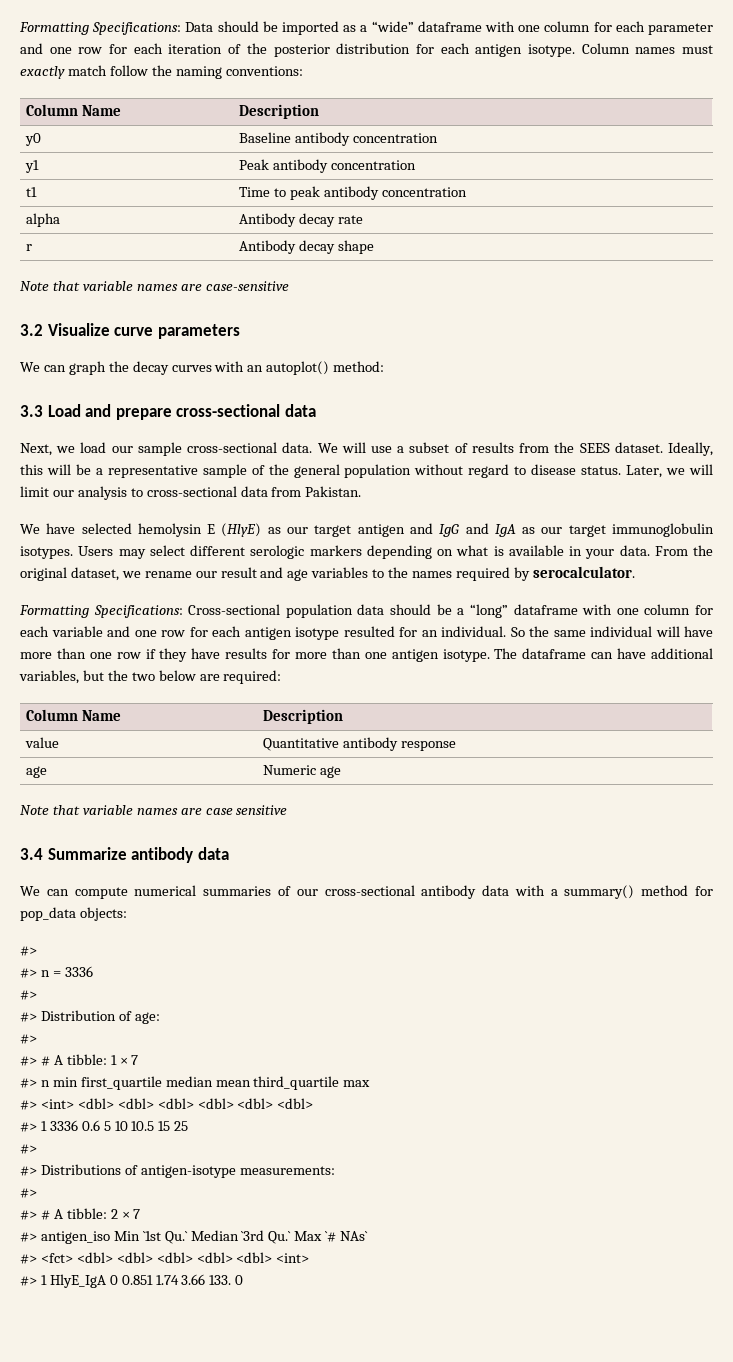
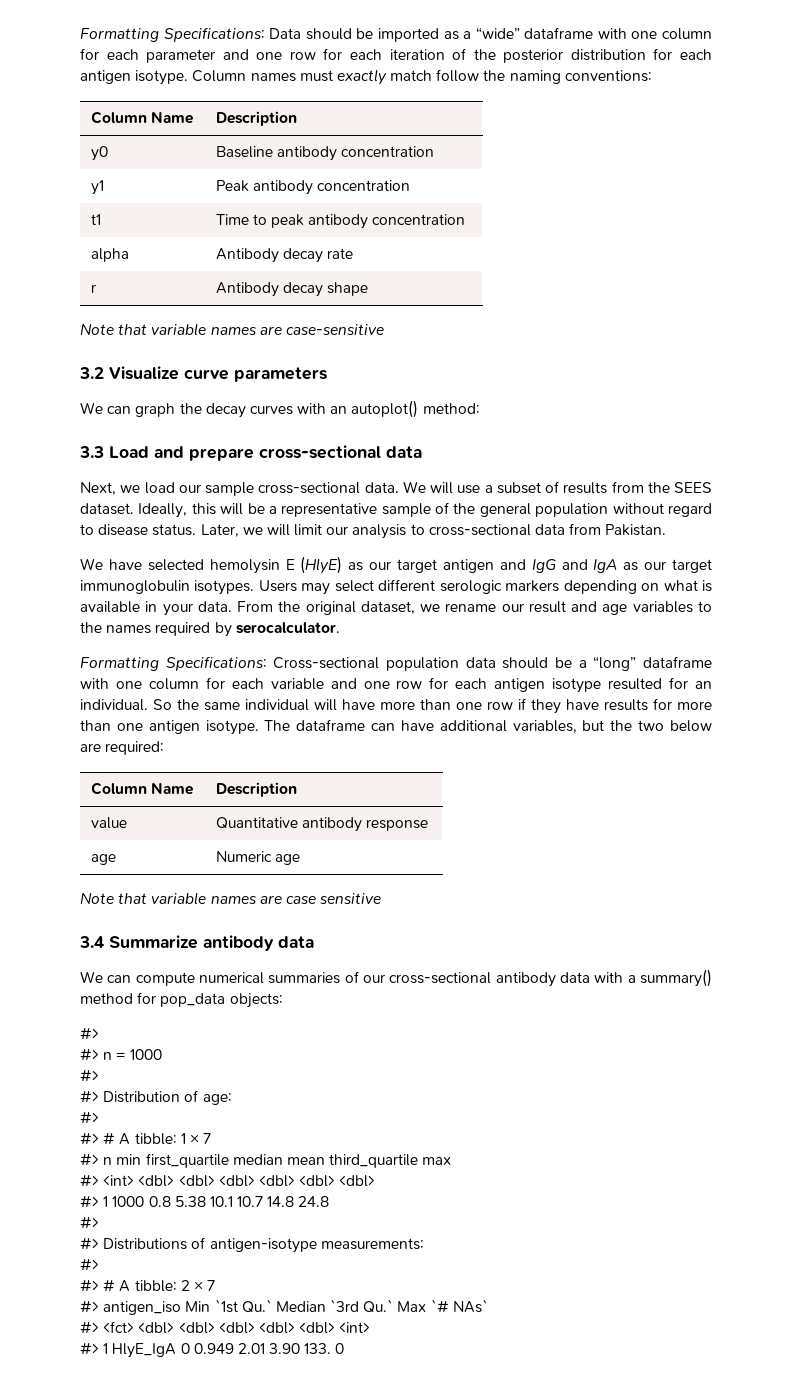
- #> n = 3336
+ #> n = 1000
- #> 1 3336 0.6 5 10 10.5 15 25
+ #> 1 1000 0.8 5.38 10.1 10.7 14.8 24.8
- #> 1 HlyE_IgA 0 0.851 1.74 3.66 133. 0
+ #> 1 HlyE_IgA 0 0.949 2.01 3.90 133. 0

